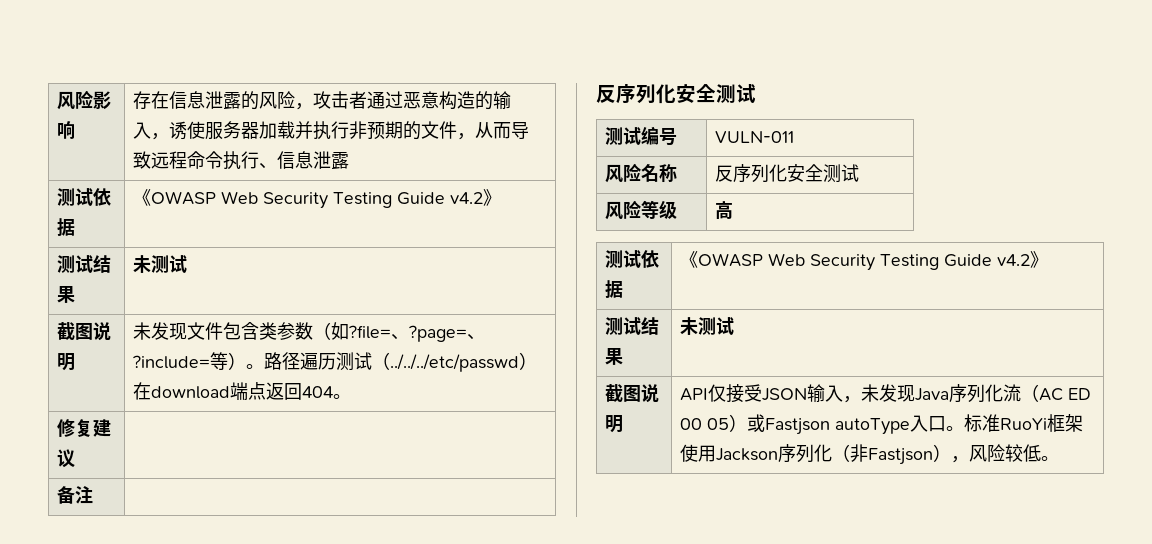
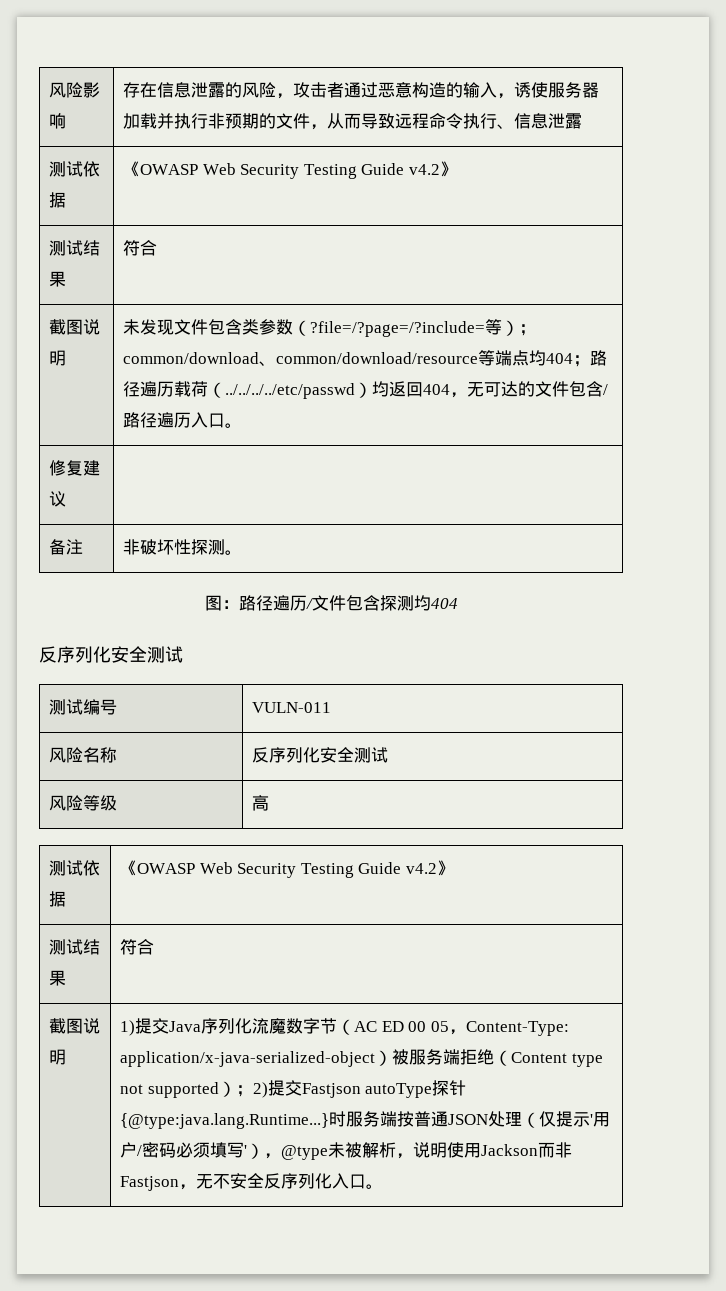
  风险影响 | 存在信息泄露的风险，攻击者通过恶意构造的输入，诱使服务器加载并执行非预期的文件，从而导致远程命令执行、信息泄露
  测试依据 | 《OWASP Web Security Testing Guide v4.2》
- 测试结果 | 未测试
+ 测试结果 | 符合
- 截图说明 | 未发现文件包含类参数（如?file=、?page=、?include=等）。路径遍历测试（../../../etc/passwd）在download端点返回404。
+ 截图说明 | 未发现文件包含类参数（?file=/?page=/?include=等）；common/download、common/download/resource等端点均404；路径遍历载荷（../../../../etc/passwd）均返回404，无可达的文件包含/路径遍历入口。
  修复建议 |
- 备注 |
+ 备注 | 非破坏性探测。
+ 图：路径遍历/文件包含探测均404
  风险等级 | 高
  测试依据 | 《OWASP Web Security Testing Guide v4.2》
- 测试结果 | 未测试
- 截图说明 | API仅接受JSON输入，未发现Java序列化流（AC ED 00 05）或Fastjson autoType入口。标准RuoYi框架使用Jackson序列化（非Fastjson），风险较低。
+ 测试结果 | 符合
+ 截图说明 | 1)提交Java序列化流魔数字节（AC ED 00 05，Content-Type: application/x-java-serialized-object）被服务端拒绝（Content type not supported）；2)提交Fastjson autoType探针{@type:java.lang.Runtime...}时服务端按普通JSON处理（仅提示'用户/密码必须填写'），@type未被解析，说明使用Jackson而非Fastjson，无不安全反序列化入口。

